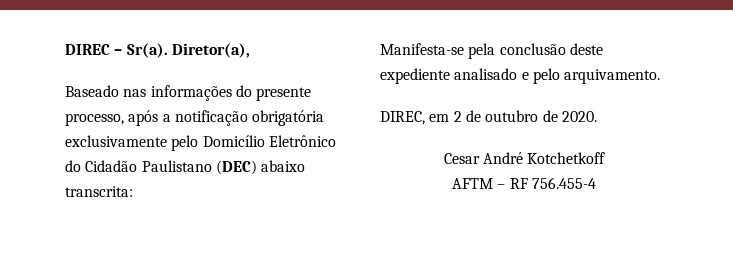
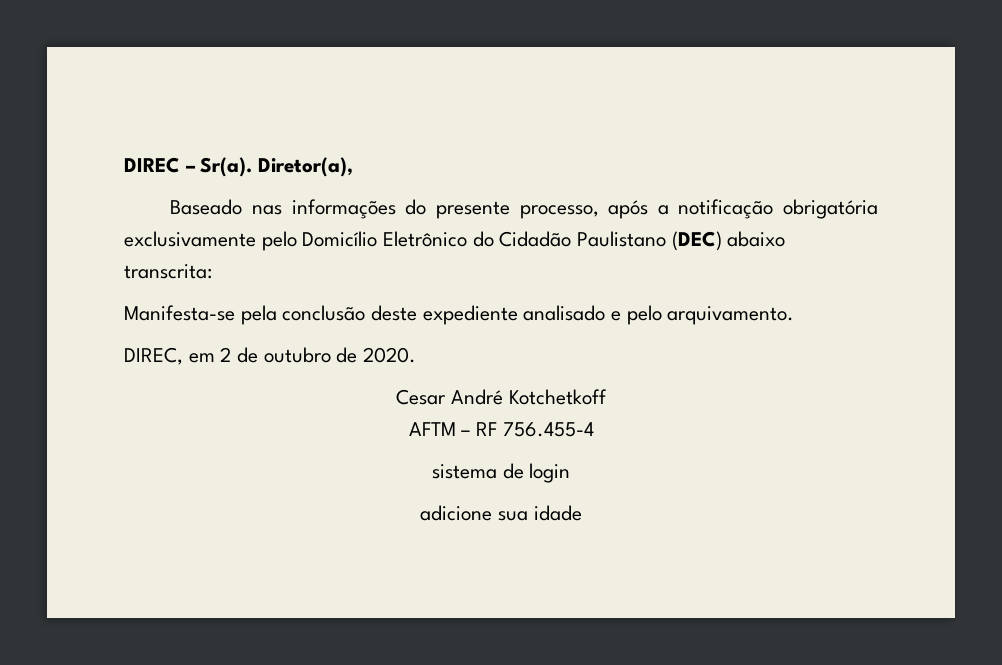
+ sistema de login
+ adicione sua idade

